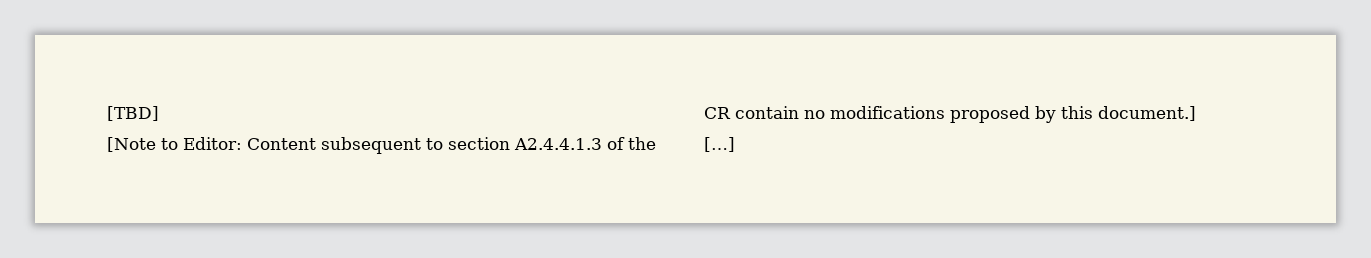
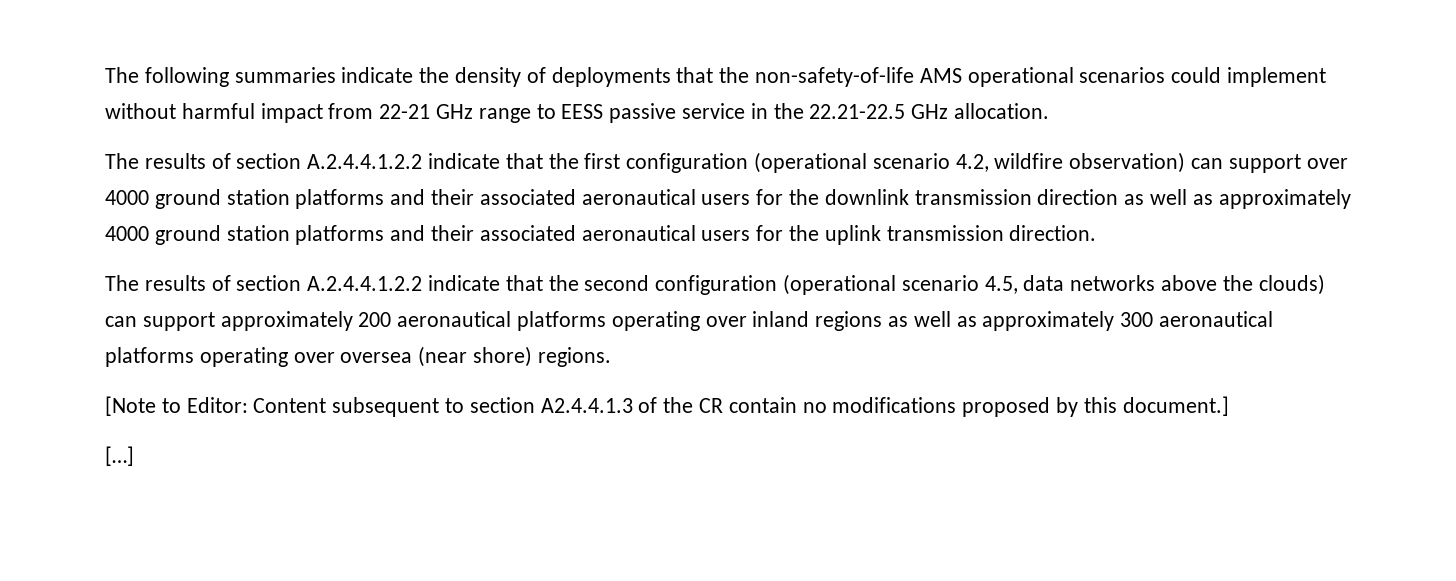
- [TBD]
+ The following summaries indicate the density of deployments that the non-safety-of-life AMS operational scenarios could implement without harmful impact from 22-21 GHz range to EESS passive service in the 22.21-22.5 GHz allocation.
+ The results of section A.2.4.4.1.2.2 indicate that the first configuration (operational scenario 4.2, wildfire observation) can support over 4000 ground station platforms and their associated aeronautical users for the downlink transmission direction as well as approximately 4000 ground station platforms and their associated aeronautical users for the uplink transmission direction.
+ The results of section A.2.4.4.1.2.2 indicate that the second configuration (operational scenario 4.5, data networks above the clouds) can support approximately 200 aeronautical platforms operating over inland regions as well as approximately 300 aeronautical platforms operating over oversea (near shore) regions.

